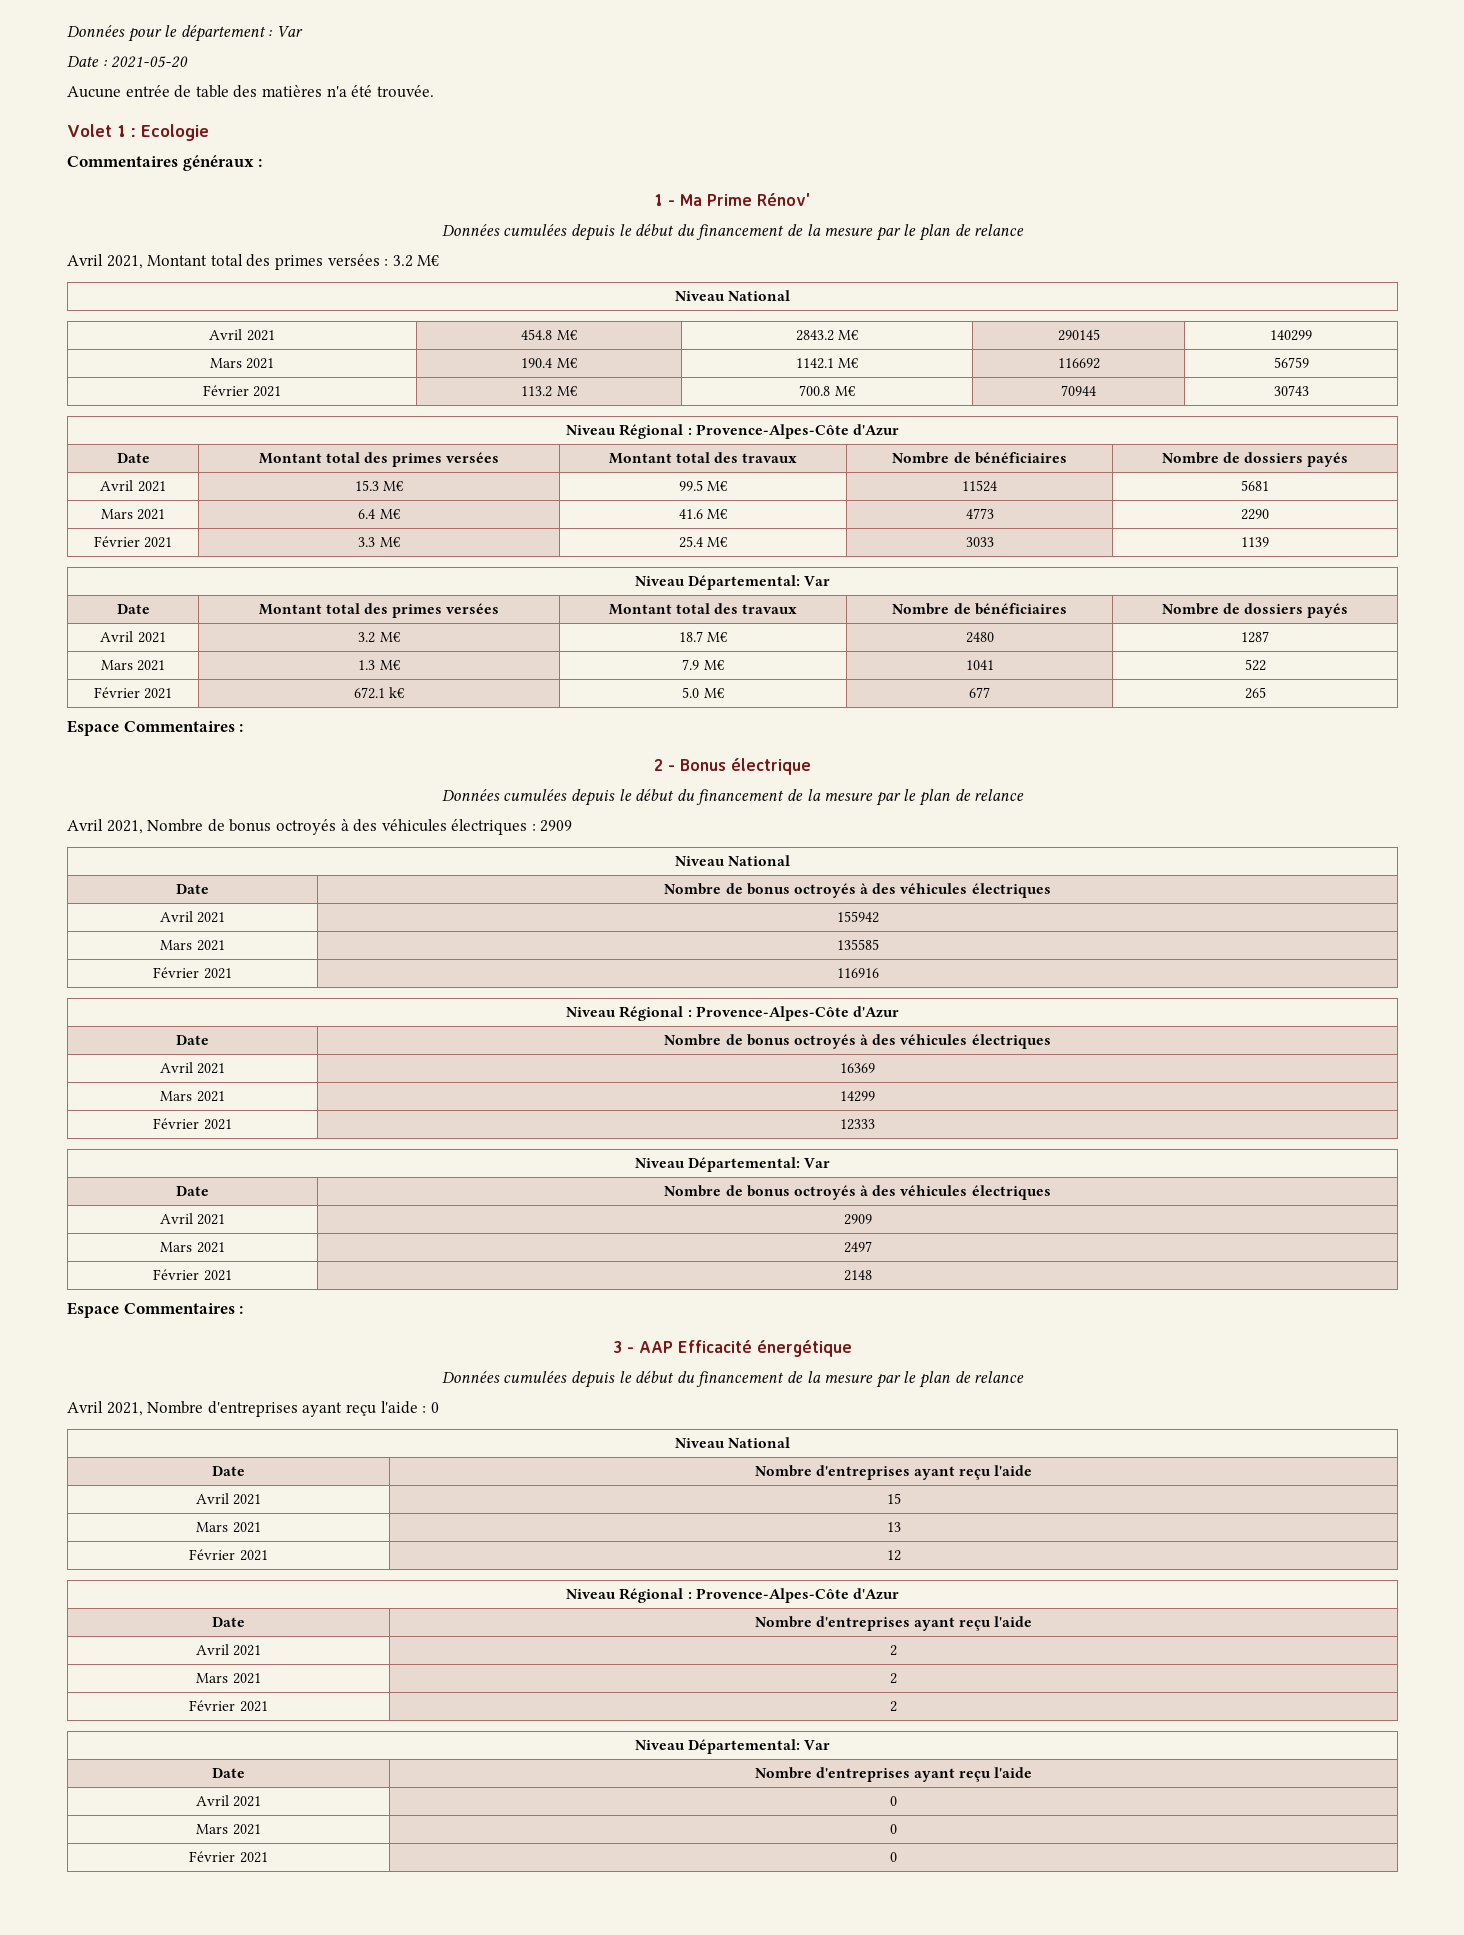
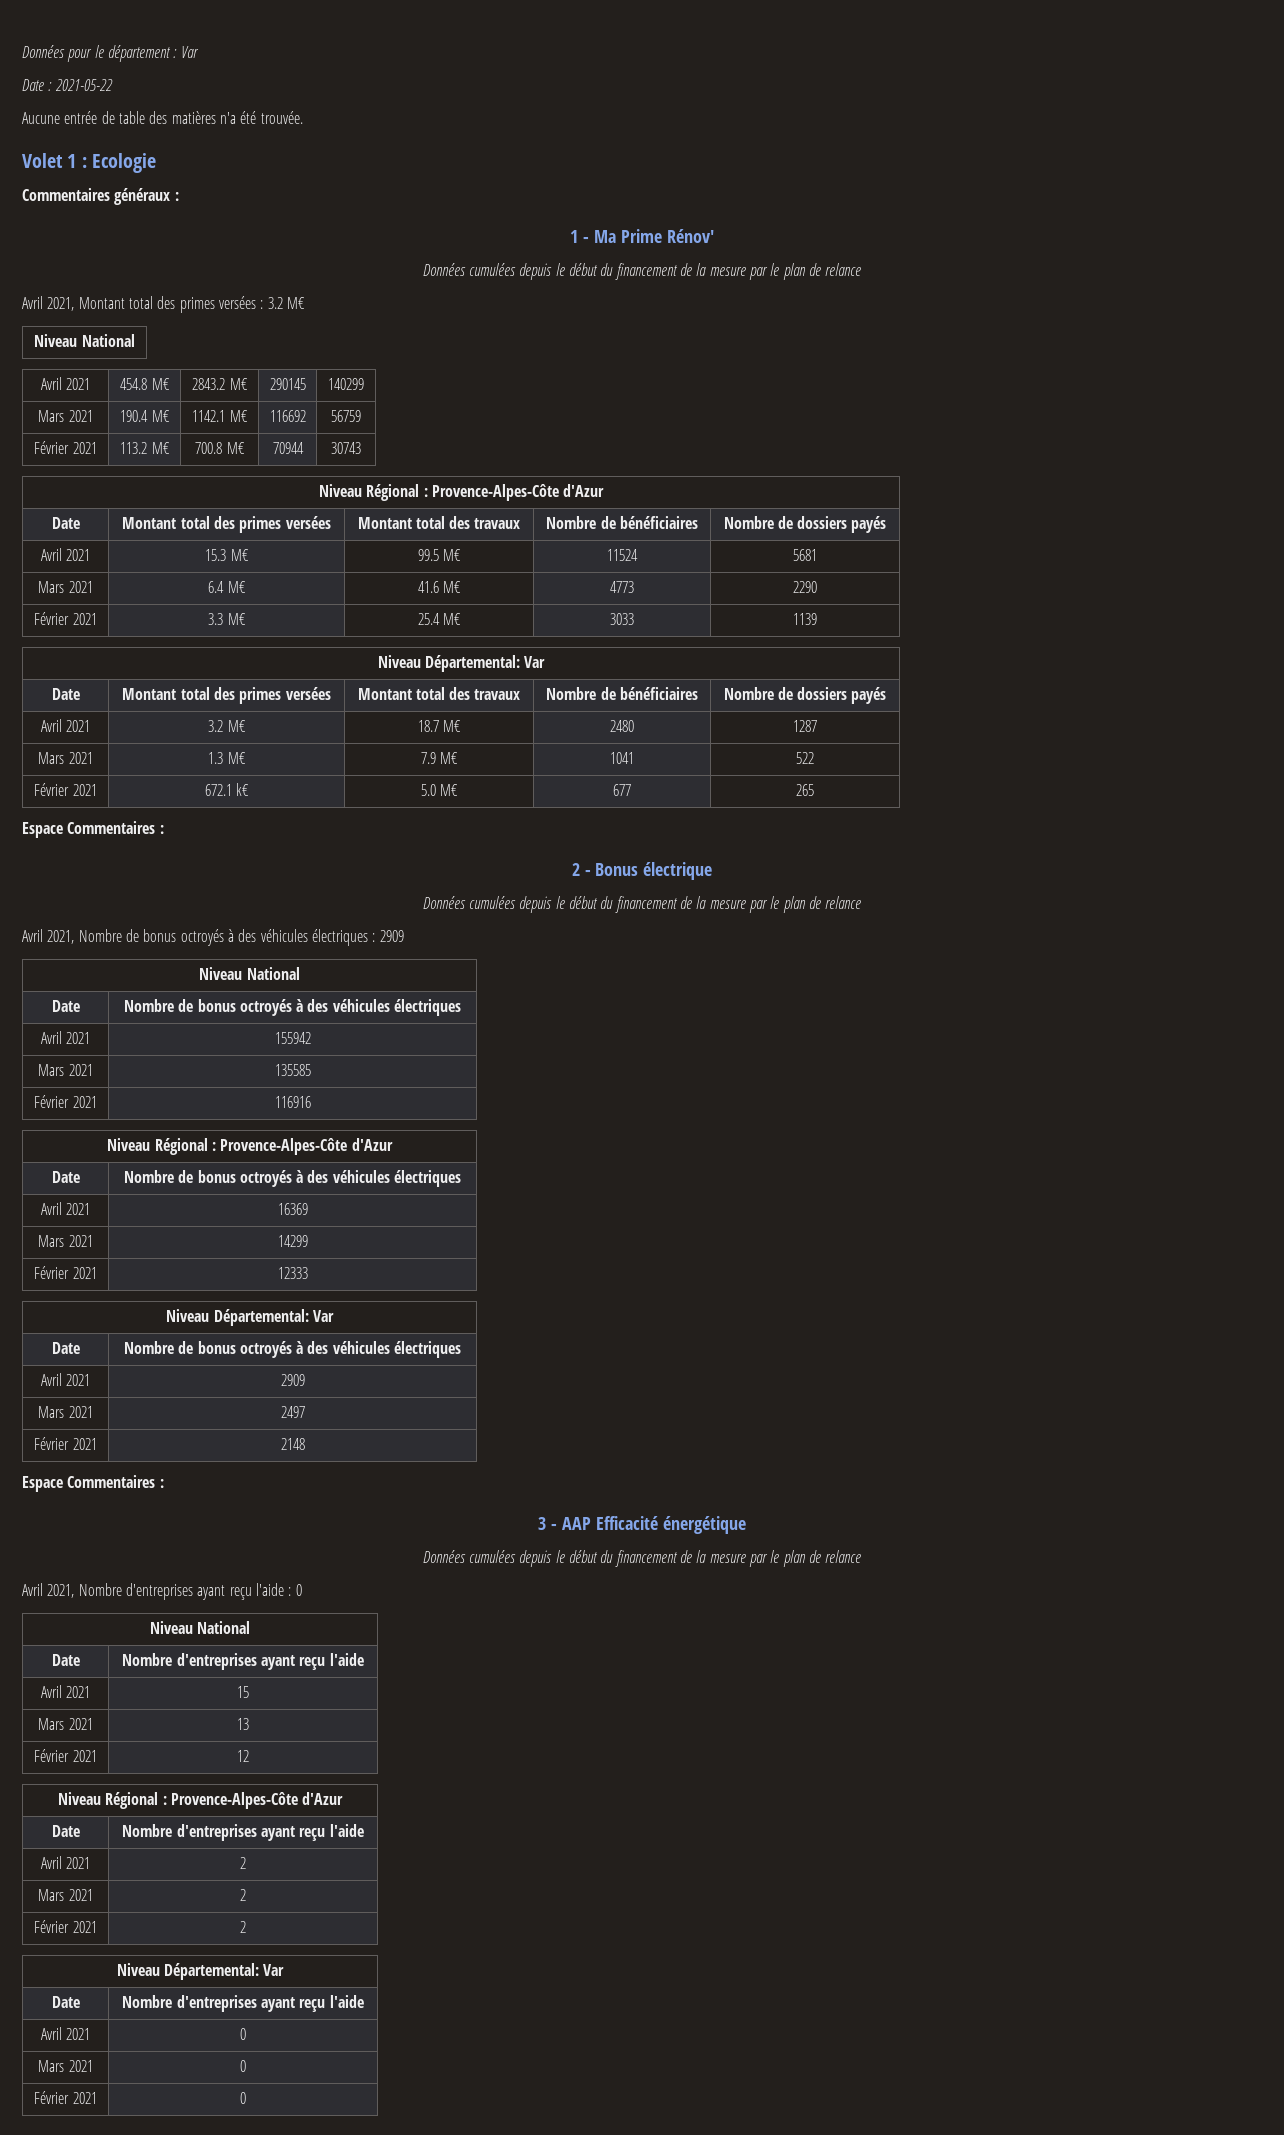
- Date : 2021-05-20
+ Date : 2021-05-22

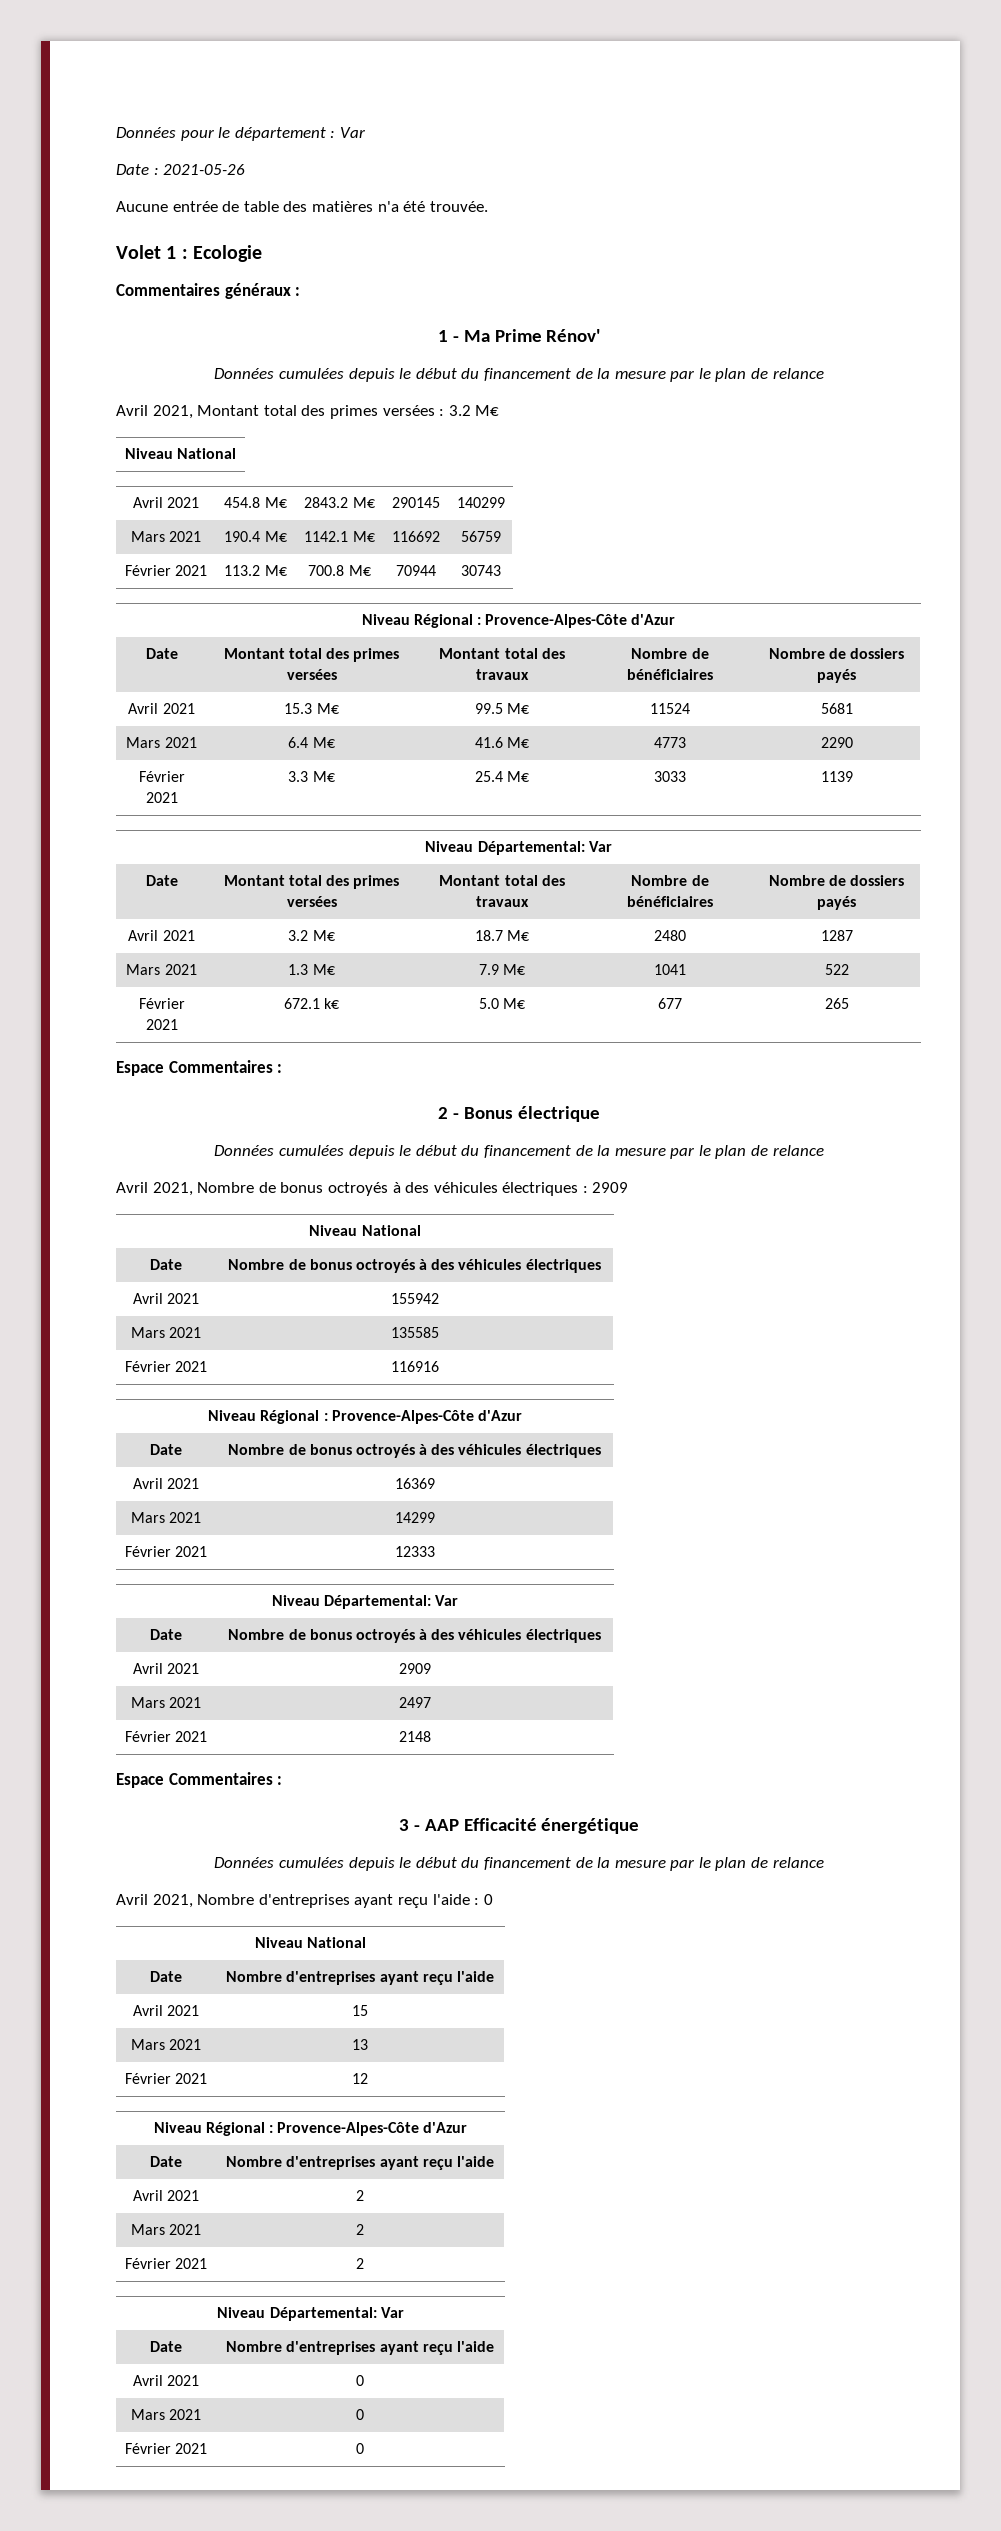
- Date : 2021-05-22
+ Date : 2021-05-26

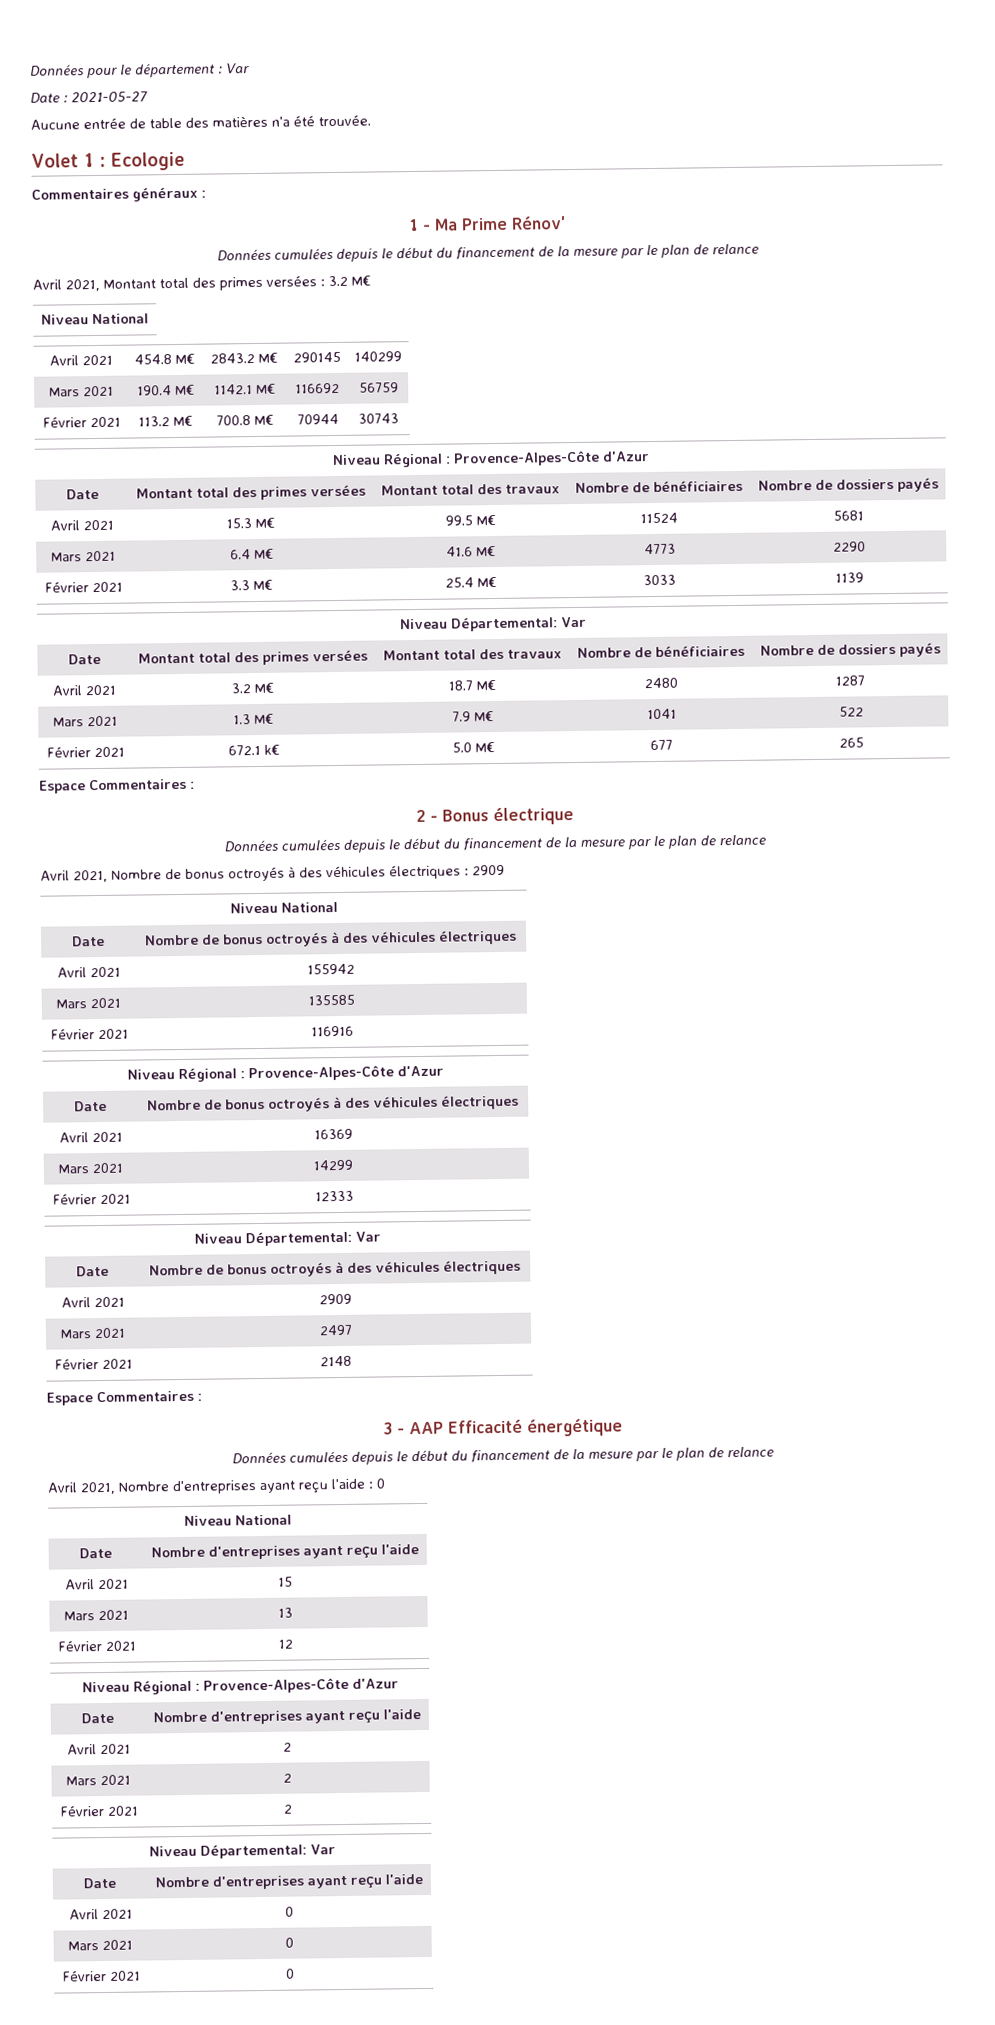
- Date : 2021-05-26
+ Date : 2021-05-27

